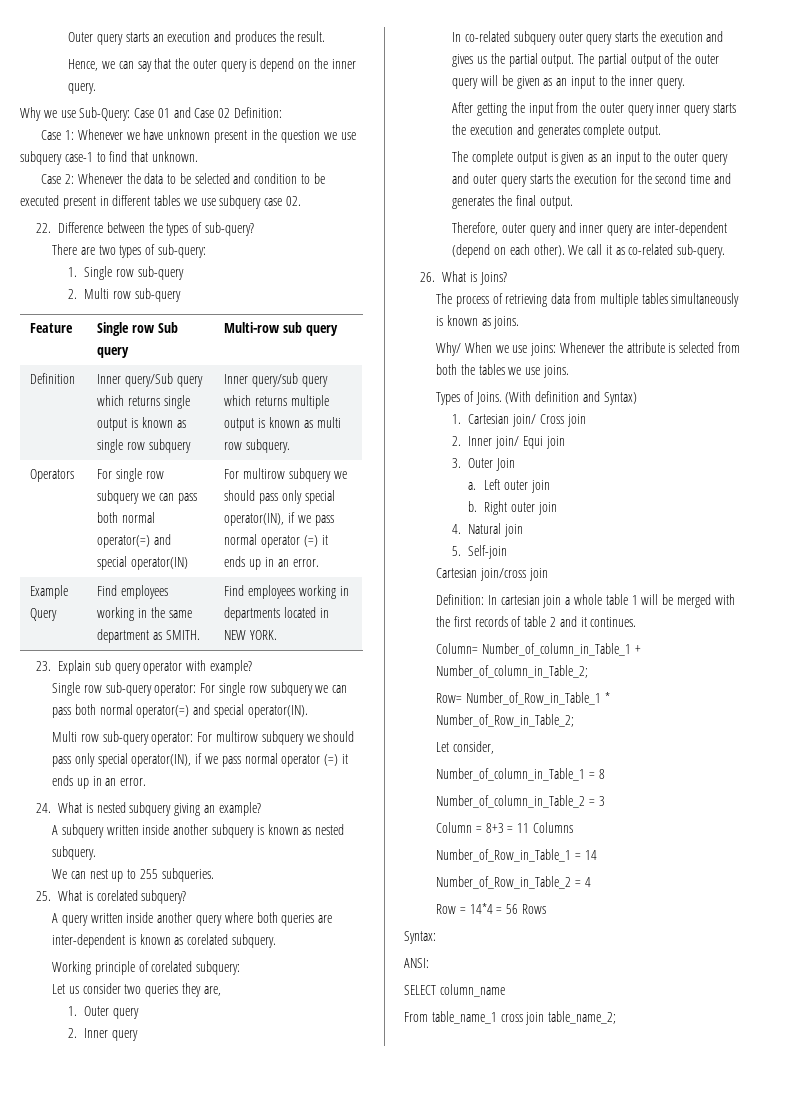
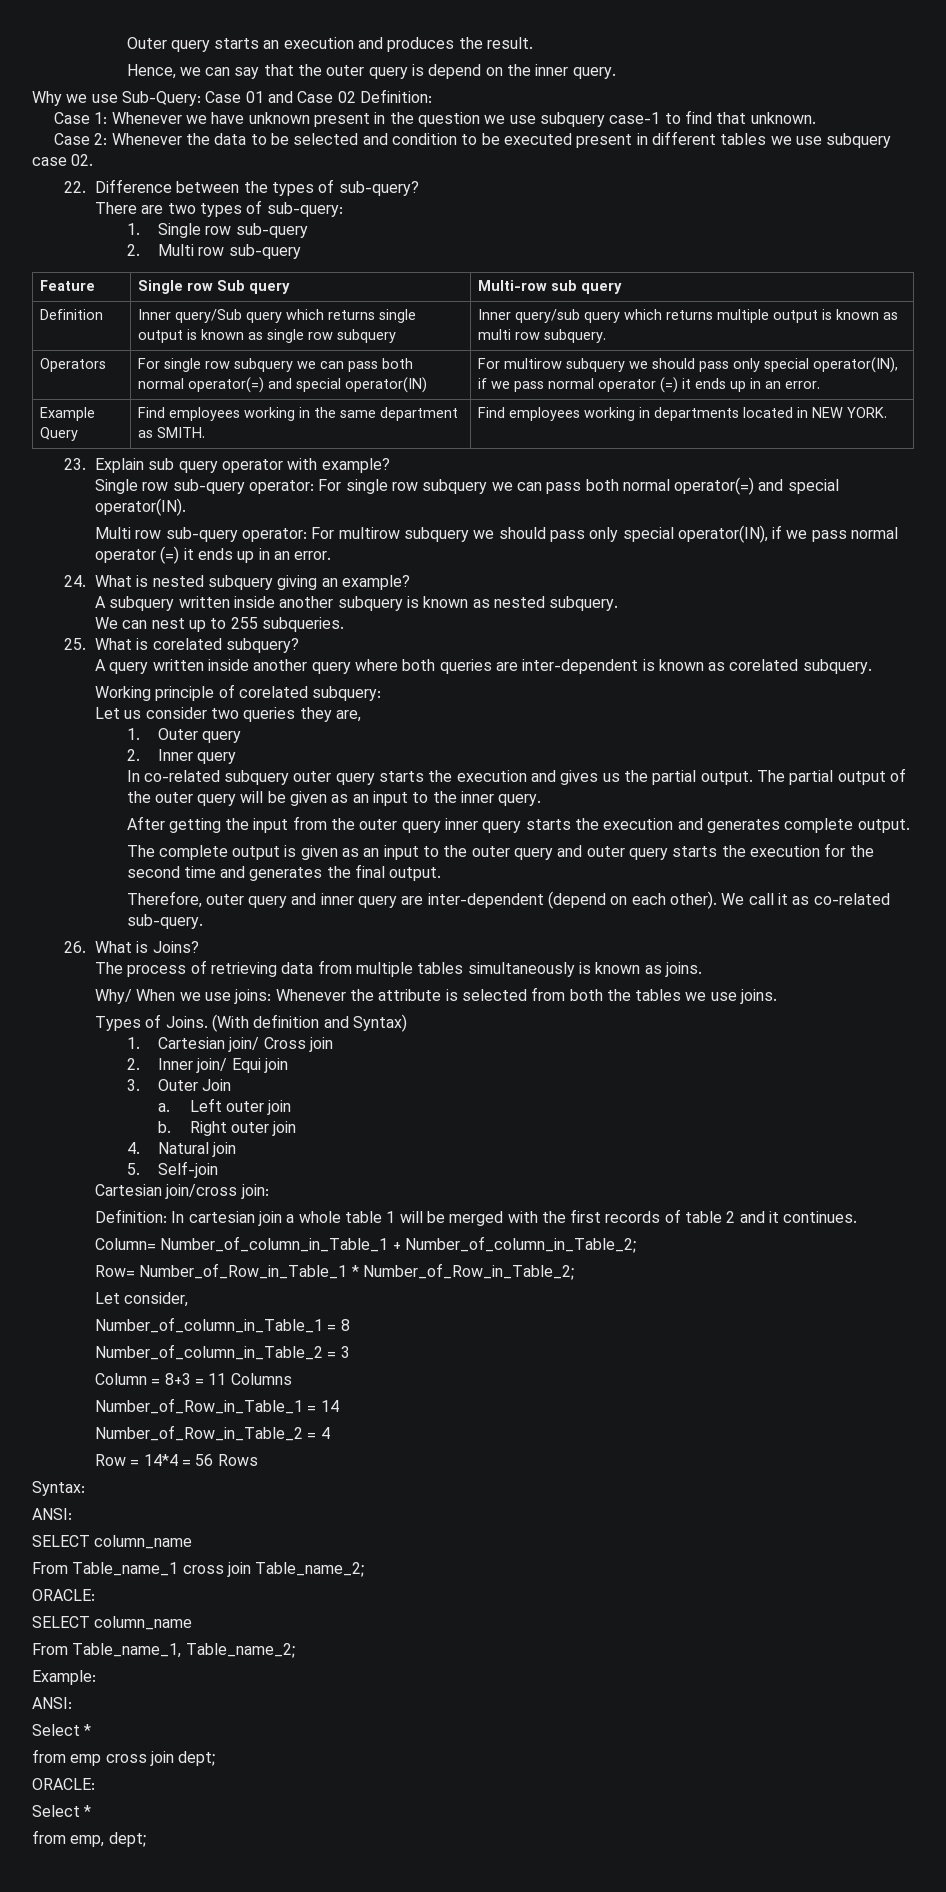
- Cartesian join/cross join
+ Cartesian join/cross join:
- From table_name_1 cross join table_name_2;
+ From Table_name_1 cross join Table_name_2;
+ ORACLE:
+ SELECT column_name
+ From Table_name_1, Table_name_2;
+ Example:
+ ANSI:
+ Select *
+ from emp cross join dept;
+ ORACLE:
+ Select *
+ from emp, dept;

